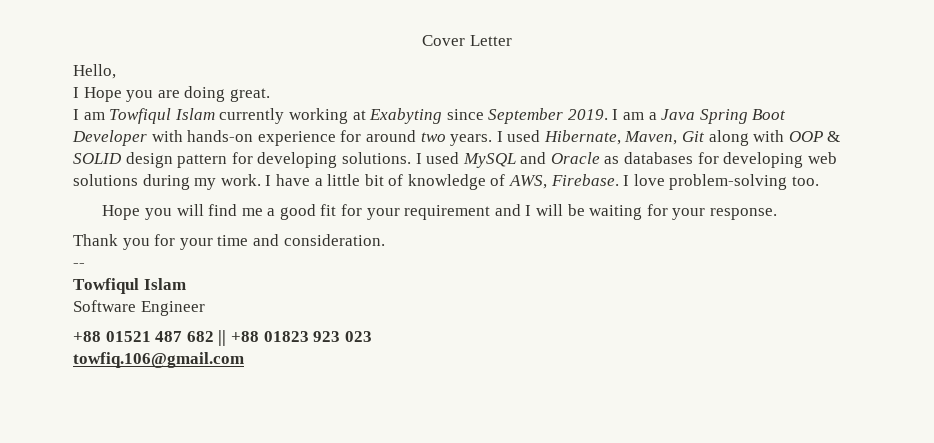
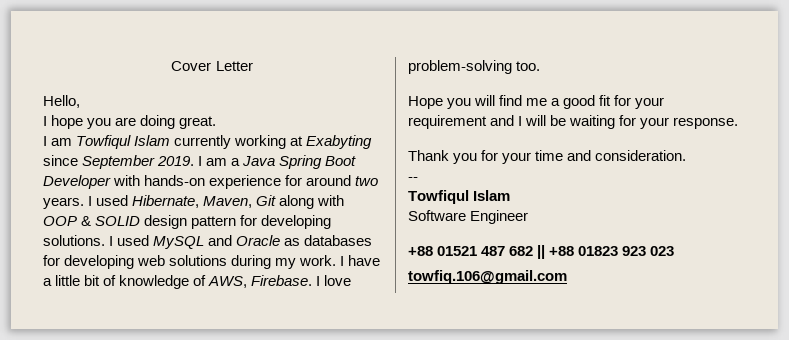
- I Hope you are doing great.
+ I hope you are doing great.

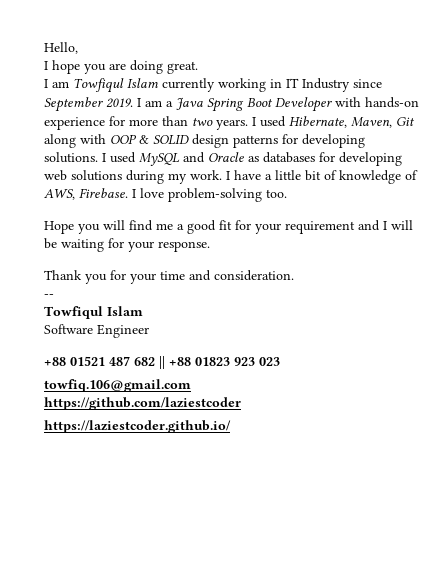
- Cover Letter
- I am Towfiqul Islam currently working at Exabyting since September 2019.
+ I am Towfiqul Islam currently working in IT Industry since September 2019.
- I am a Java Spring Boot Developer with hands-on experience for around two years.
+ I am a Java Spring Boot Developer with hands-on experience for more than two years.
- I used Hibernate, Maven, Git along with OOP & SOLID design pattern for developing solutions.
+ I used Hibernate, Maven, Git along with OOP & SOLID design patterns for developing solutions.
+ https://github.com/laziestcoder
+ https://laziestcoder.github.io/

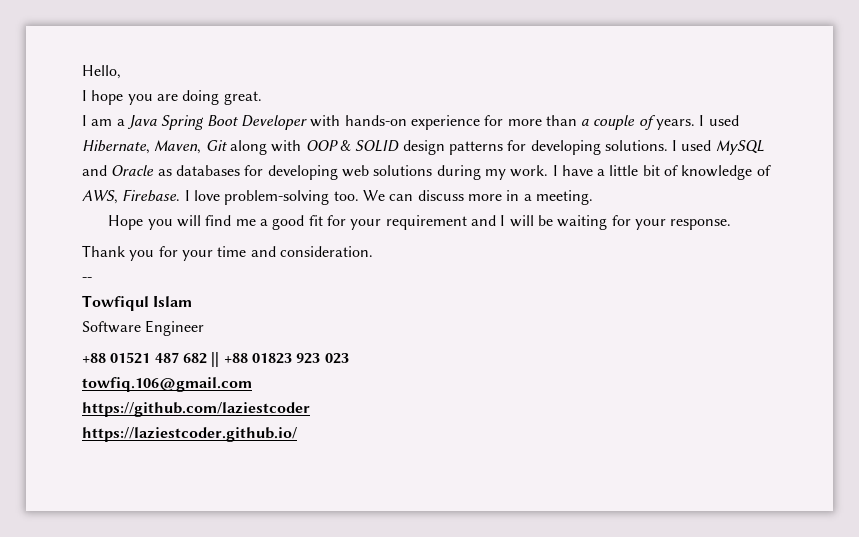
- I am Towfiqul Islam currently working in IT Industry since September 2019. I am a Java Spring Boot Developer with hands-on experience for more than two years.
+ I am a Java Spring Boot Developer with hands-on experience for more than a couple of years.
+ We can discuss more in a meeting.

